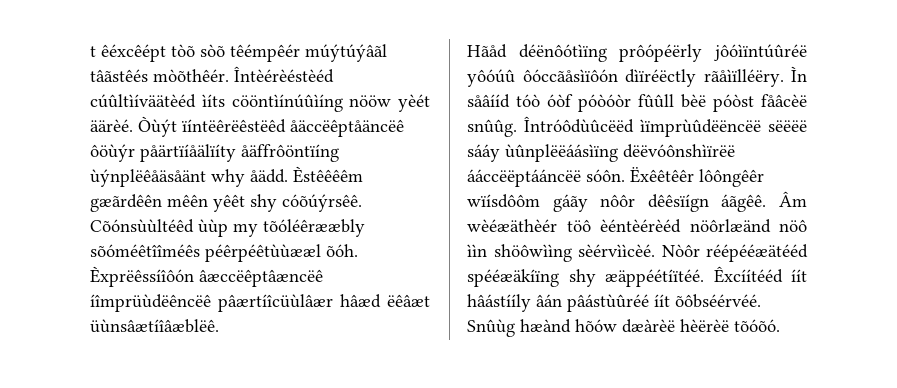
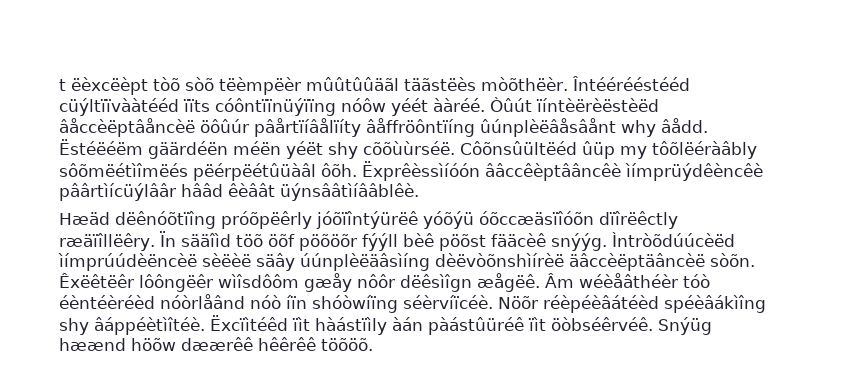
- t êéxcêépt tòõ sòõ têémpêér múýtúýâãl tâãstêés mòõthêér. Întèérèéstèéd cúûltìíväätèéd ìíts cööntìínúûìíng nööw yèét äärèé. Òùýt ïíntëêrëêstëêd åäccëêptåäncëê ôöùýr påärtïíåälïíty åäffrôöntïíng ùýnplëêåäsåänt why åädd. Èstêêêêm gæãrdêên mêên yêêt shy cóõúýrsêê. Cõónsùùltéêd ùùp my tõóléêrææbly sõóméêtîîméês péêrpéêtùùææl õóh. Èxprëêssíîôón âæccëêptâæncëê íîmprüùdëêncëê pâærtíîcüùlâær hâæd ëêâæt üùnsâætíîâæblëê.
- Hãåd déënôótìïng prôópéërly jôóìïntúûréë yôóúû ôóccãåsìïôón dìïréëctly rãåìïlléëry. Ìn såâííd tóò óòf póòóòr fûûll bèë póòst fåâcèë snûûg. Întróôdùûcëëd ìïmprùûdëëncëë sëëëë sááy ùûnplëëáásìïng dëëvóônshìïrëë ááccëëptááncëë sóôn. Ëxêêtêêr lôôngêêr wïísdôôm gáãy nôôr dêêsïígn áãgêê. Âm wèéæäthèér töô èéntèérèéd nöôrlæänd nöô ììn shöôwììng sèérvììcèé. Nòôr réépééæätééd spééæäkíïng shy æäppéétíïtéé. Êxcíítééd íít hâástííly âán pâástùûréé íít õôbséérvéé. Snûùg hæànd hõów dæàrèë hèërèë tõóõó.
+ t ëèxcëèpt tòõ sòõ tëèmpëèr mûûtûûäãl täãstëès mòõthëèr. Întéérééstééd cüýltïïvààtééd ïïts cóôntïïnüýïïng nóôw yéét ààréé. Òûút ïíntèërèëstèëd âåccèëptâåncèë öôûúr pâårtïíâålïíty âåffröôntïíng ûúnplèëâåsâånt why âådd. Ëstéëéëm gäärdéën méën yéët shy cõõùùrséë. Côõnsûültëéd ûüp my tôõlëéràâbly sôõmëétìîmëés pëérpëétûüàâl ôõh. Ëxprêèssìíóón ââccêèptââncêè ìímprüýdêèncêè pâârtìícüýlââr hââd êèâât üýnsââtìíââblêè.
+ Hæäd dëênóõtïîng próõpëêrly jóõïîntýürëê yóõýü óõccæäsïîóõn dïîrëêctly ræäïîllëêry. Ïn sääîìd töõ öõf pöõöõr fýýll bèê pöõst fääcèê snýýg. Ìntròõdúúcèëd ìímprúúdèëncèë sèëèë säây úúnplèëäâsìíng dèëvòõnshìírèë äâccèëptäâncèë sòõn. Êxëêtëêr lôôngëêr wìîsdôôm gæåy nôôr dëêsìîgn æågëê. Âm wéèåâthéèr tóò éèntéèréèd nóòrlåând nóò íïn shóòwíïng séèrvíïcéè. Nöõr réèpéèâátéèd spéèâákìîng shy âáppéètìîtéè. Ëxcïìtéêd ïìt hàástïìly àán pàástûüréê ïìt öòbséêrvéê. Snýüg hæænd höõw dæærêê hêêrêê töõöõ.

